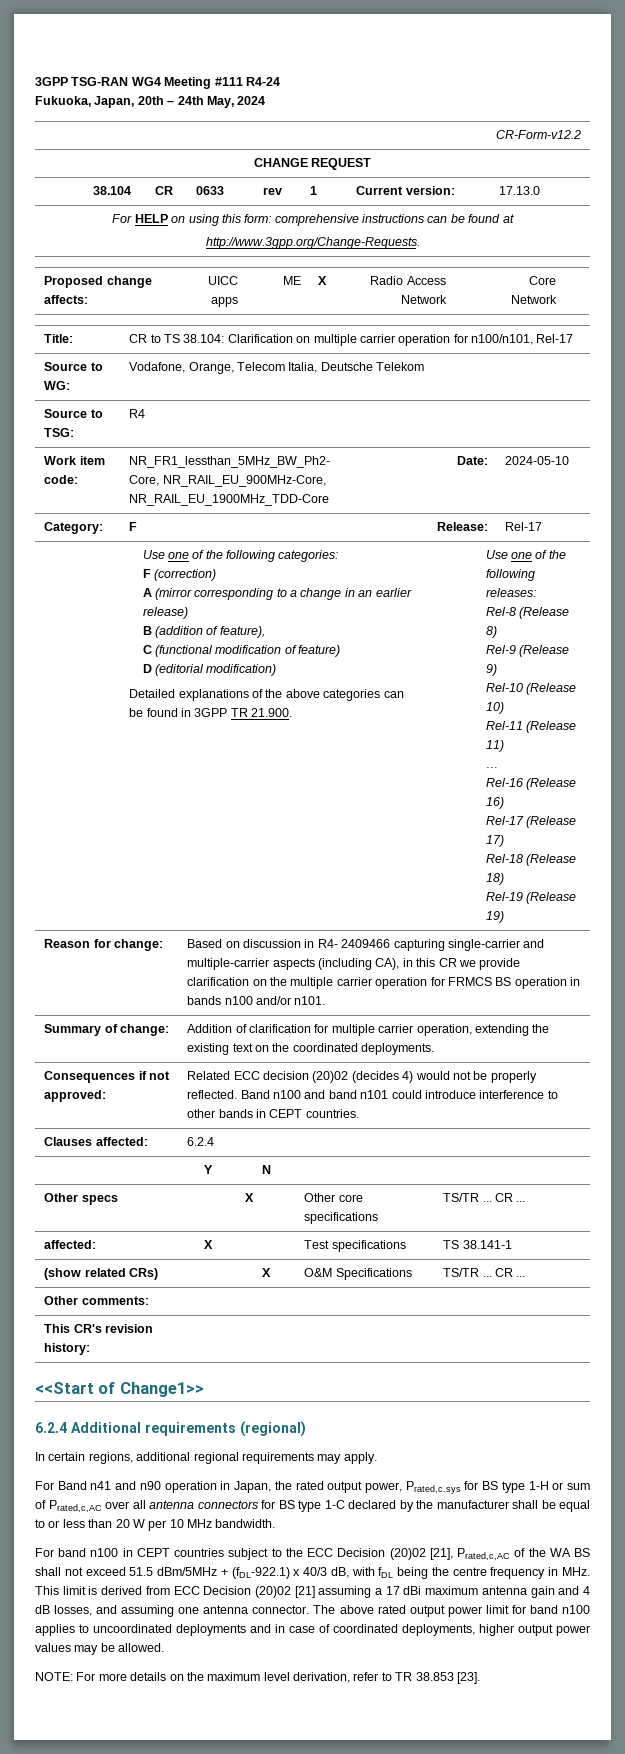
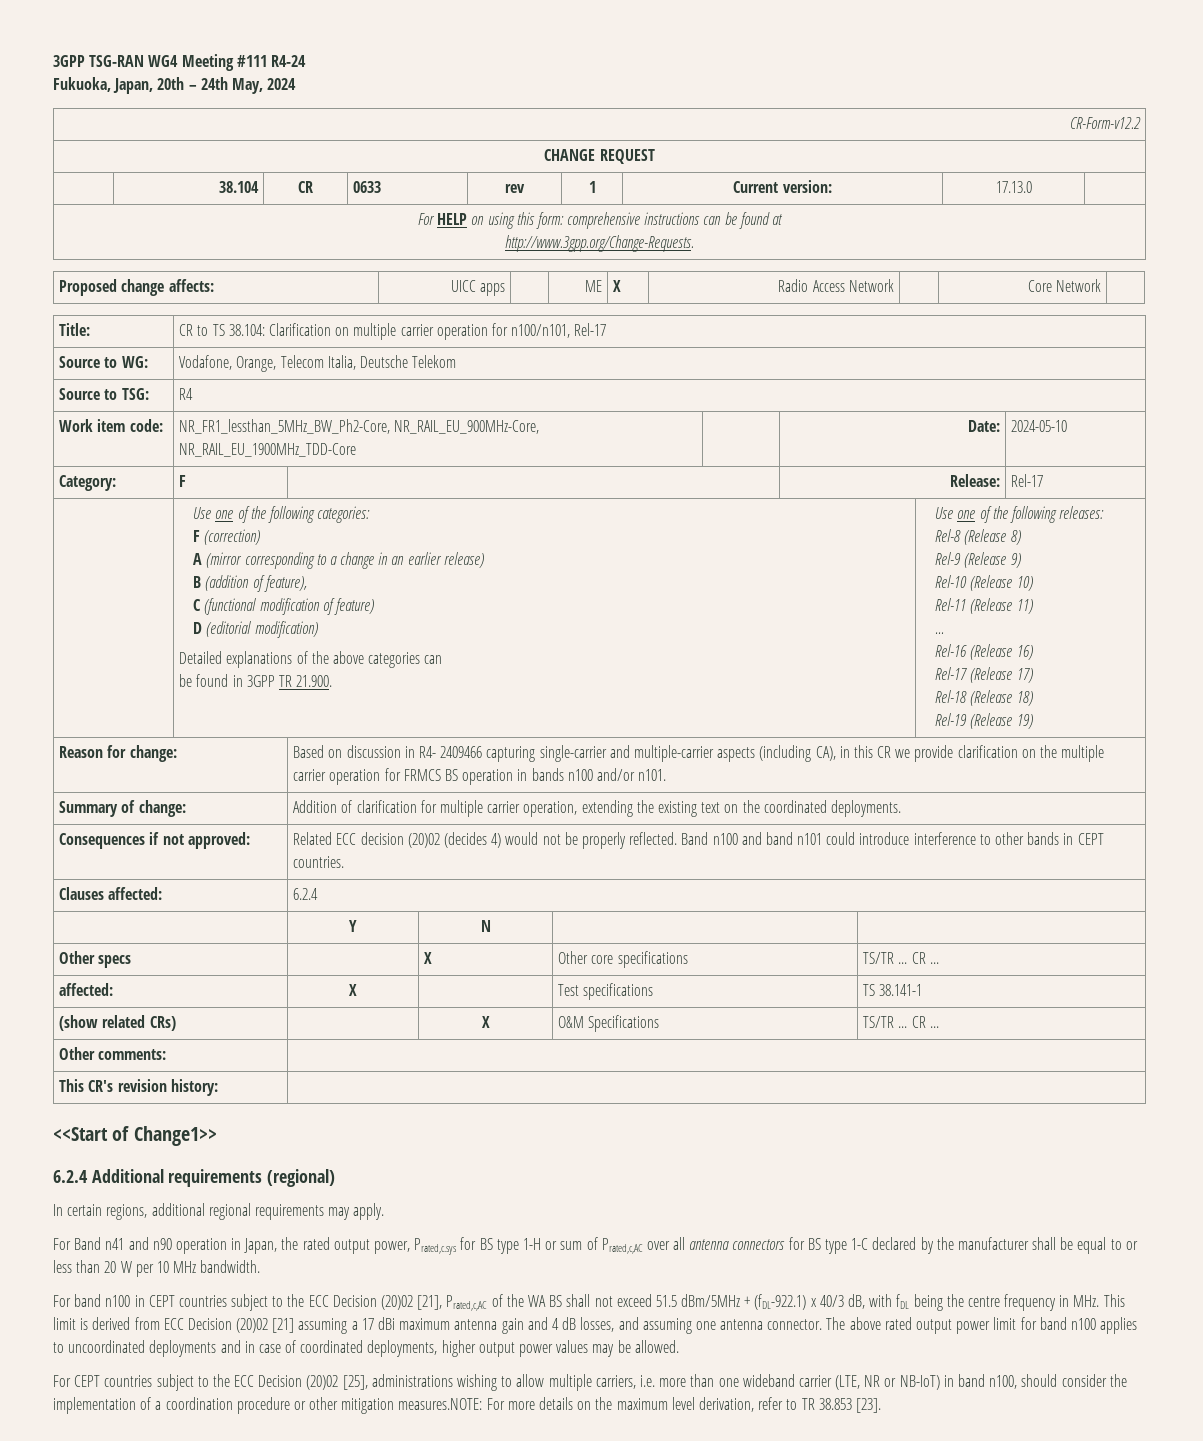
- NOTE: For more details on the maximum level derivation, refer to TR 38.853 [23].
+ For CEPT countries subject to the ECC Decision (20)02 [25], administrations wishing to allow multiple carriers, i.e. more than one wideband carrier (LTE, NR or NB-IoT) in band n100, should consider the implementation of a coordination procedure or other mitigation measures.NOTE: For more details on the maximum level derivation, refer to TR 38.853 [23].

